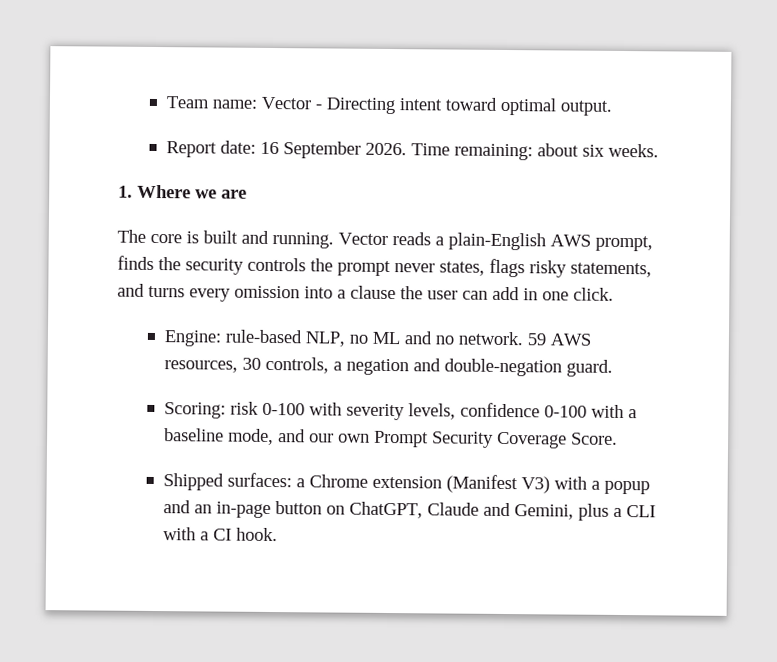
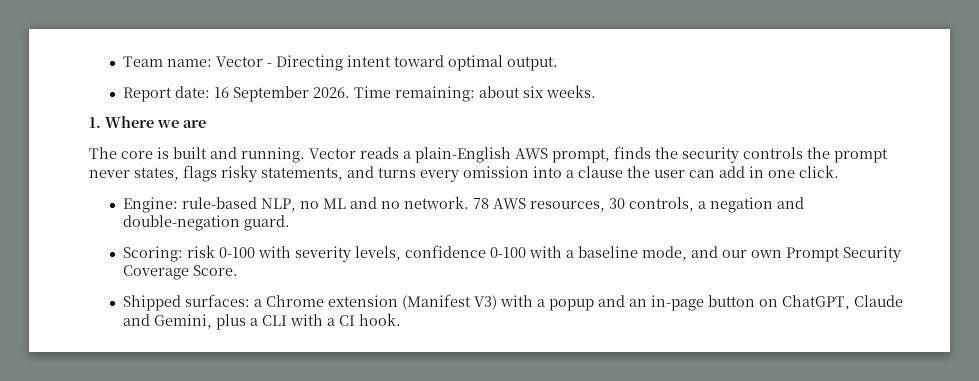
- 59 AWS resources, 30 controls, a negation and double-negation guard.
+ 78 AWS resources, 30 controls, a negation and double-negation guard.

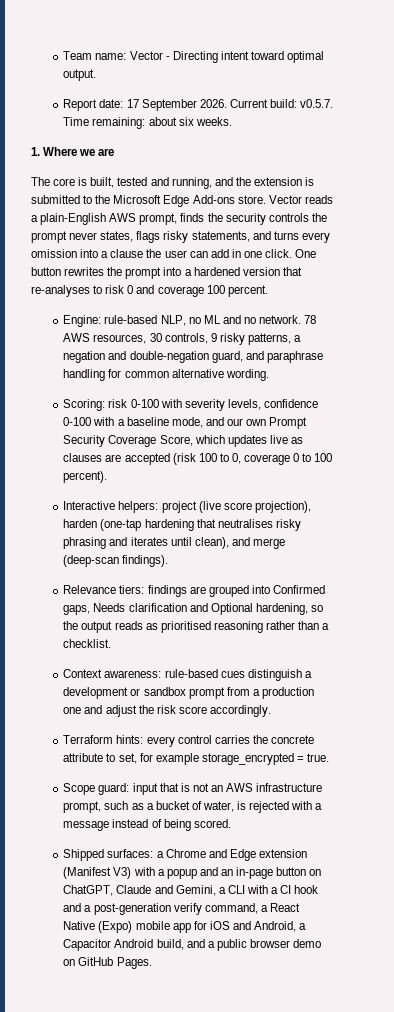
- Report date: 16 September 2026.
+ Report date: 17 September 2026.
- Time remaining: about six weeks.
+ Current build: v0.5.7. Time remaining: about six weeks.
- The core is built and running.
+ The core is built, tested and running, and the extension is submitted to the Microsoft Edge Add-ons store.
+ One button rewrites the prompt into a hardened version that re-analyses to risk 0 and coverage 100 percent.
- 78 AWS resources, 30 controls, a negation and double-negation guard.
+ 78 AWS resources, 30 controls, 9 risky patterns, a negation and double-negation guard, and paraphrase handling for common alternative wording.
- Scoring: risk 0-100 with severity levels, confidence 0-100 with a baseline mode, and our own Prompt Security Coverage Score.
+ Scoring: risk 0-100 with severity levels, confidence 0-100 with a baseline mode, and our own Prompt Security Coverage Score, which updates live as clauses are accepted (risk 100 to 0, coverage 0 to 100 percent).
+ Interactive helpers: project (live score projection), harden (one-tap hardening that neutralises risky phrasing and iterates until clean), and merge (deep-scan findings).
+ Relevance tiers: findings are grouped into Confirmed gaps, Needs clarification and Optional hardening, so the output reads as prioritised reasoning rather than a checklist.
+ Context awareness: rule-based cues distinguish a development or sandbox prompt from a production one and adjust the risk score accordingly.
+ Terraform hints: every control carries the concrete attribute to set, for example storage_encrypted = true.
+ Scope guard: input that is not an AWS infrastructure prompt, such as a bucket of water, is rejected with a message instead of being scored.
- Shipped surfaces: a Chrome extension (Manifest V3) with a popup and an in-page button on ChatGPT, Claude and Gemini, plus a CLI with a CI hook.
+ Shipped surfaces: a Chrome and Edge extension (Manifest V3) with a popup and an in-page button on ChatGPT, Claude and Gemini, a CLI with a CI hook and a post-generation verify command, a React Native (Expo) mobile app for iOS and Android, a Capacitor Android build, and a public browser demo on GitHub Pages.

